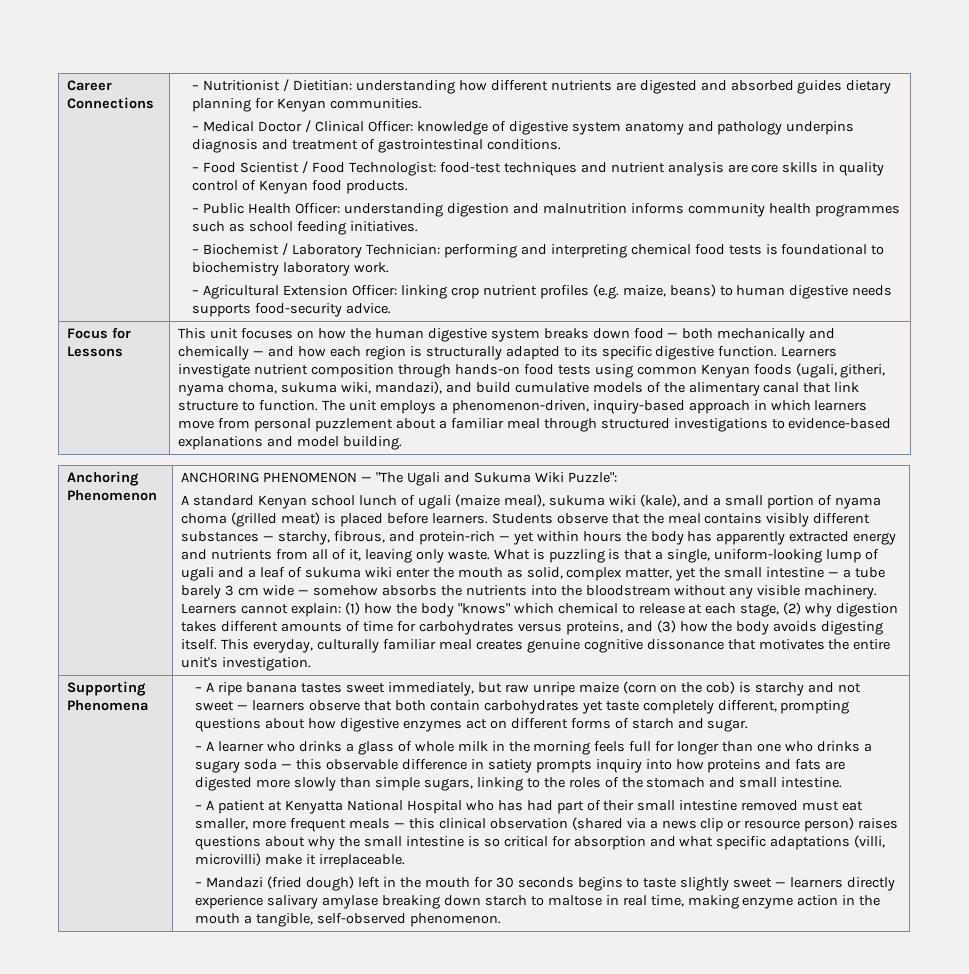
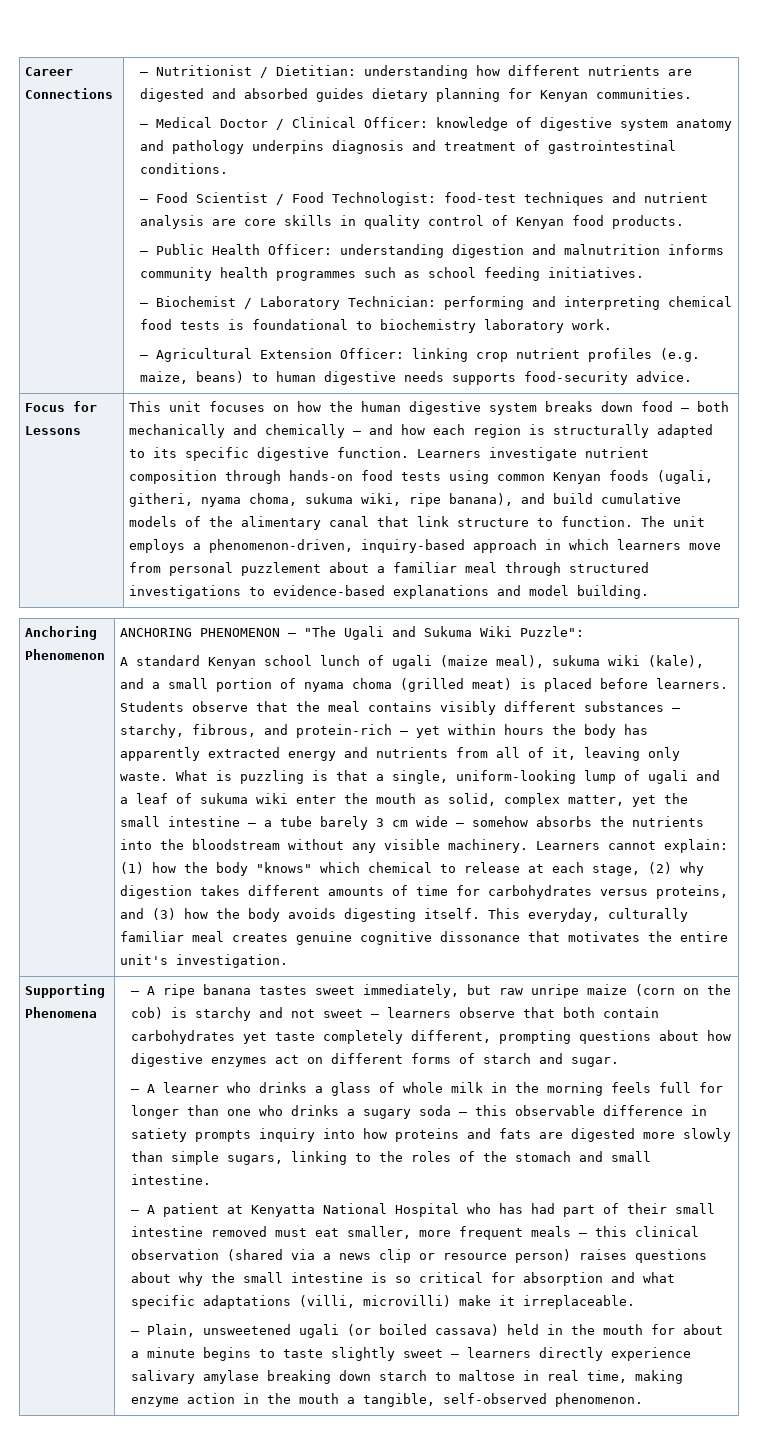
- Learners investigate nutrient composition through hands-on food tests using common Kenyan foods (ugali, githeri, nyama choma, sukuma wiki, mandazi), and build cumulative models of the alimentary canal that link structure to function.
+ Learners investigate nutrient composition through hands-on food tests using common Kenyan foods (ugali, githeri, nyama choma, sukuma wiki, ripe banana), and build cumulative models of the alimentary canal that link structure to function.
- – Mandazi (fried dough) left in the mouth for 30 seconds begins to taste slightly sweet — learners directly experience salivary amylase breaking down starch to maltose in real time, making enzyme action in the mouth a tangible, self-observed phenomenon.
+ – Plain, unsweetened ugali (or boiled cassava) held in the mouth for about a minute begins to taste slightly sweet — learners directly experience salivary amylase breaking down starch to maltose in real time, making enzyme action in the mouth a tangible, self-observed phenomenon.

